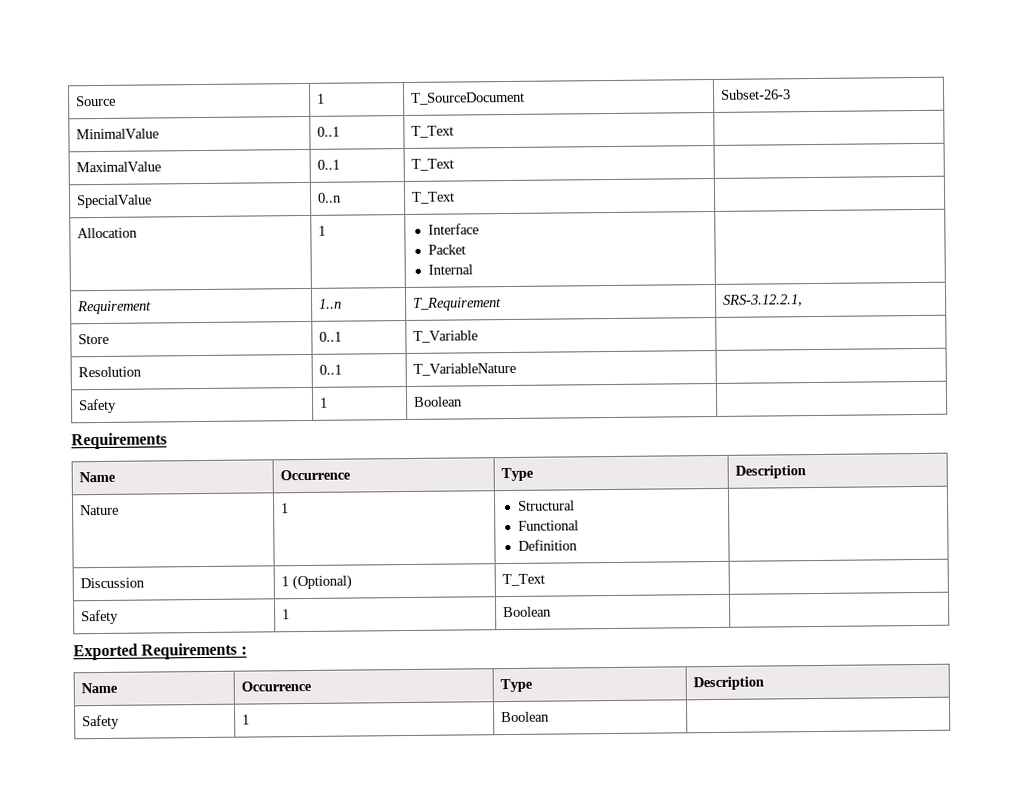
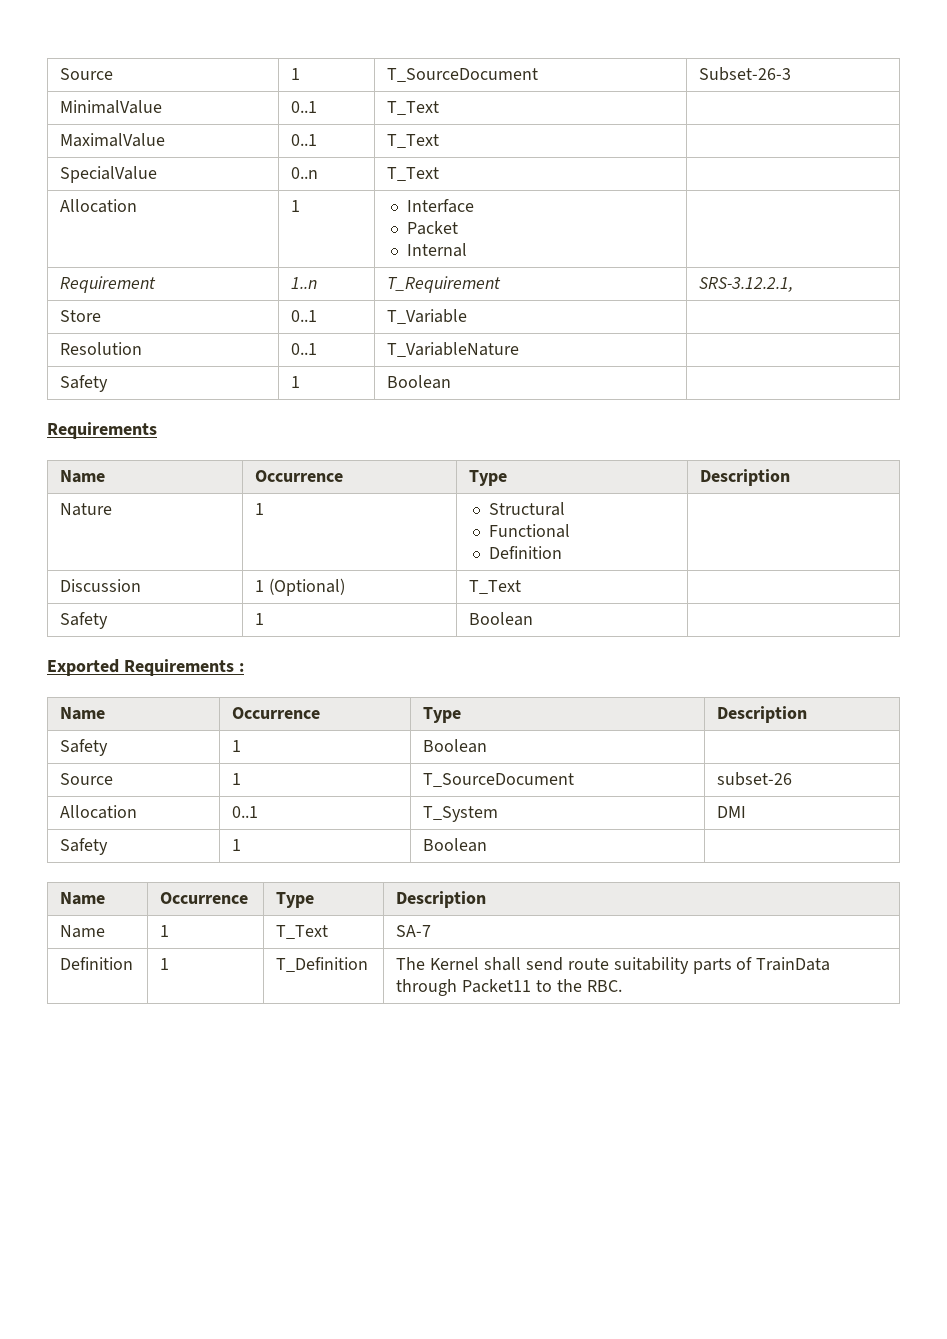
+ Source | 1 | T_SourceDocument | subset-26
+ Allocation | 0..1 | T_System | DMI
+ Safety | 1 | Boolean |
+ Name | Occurrence | Type | Description
+ Name | 1 | T_Text | SA-7
+ Definition | 1 | T_Definition | The Kernel shall send route suitability parts of TrainData through Packet11 to the RBC.

